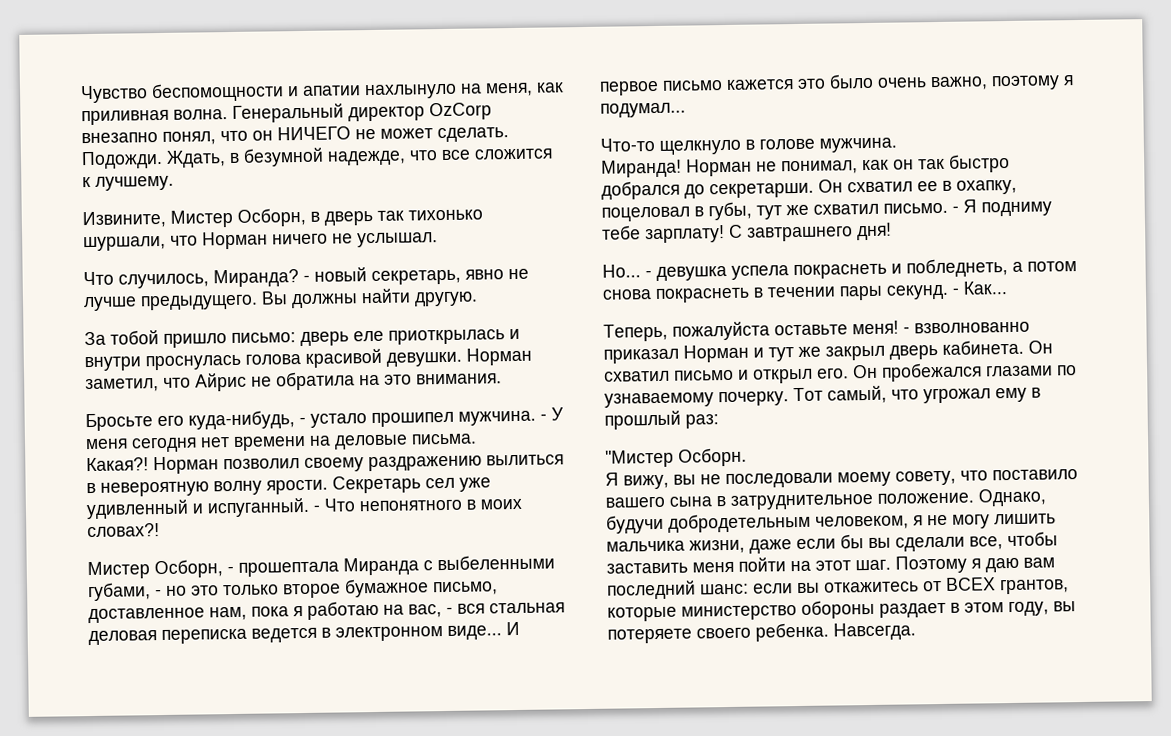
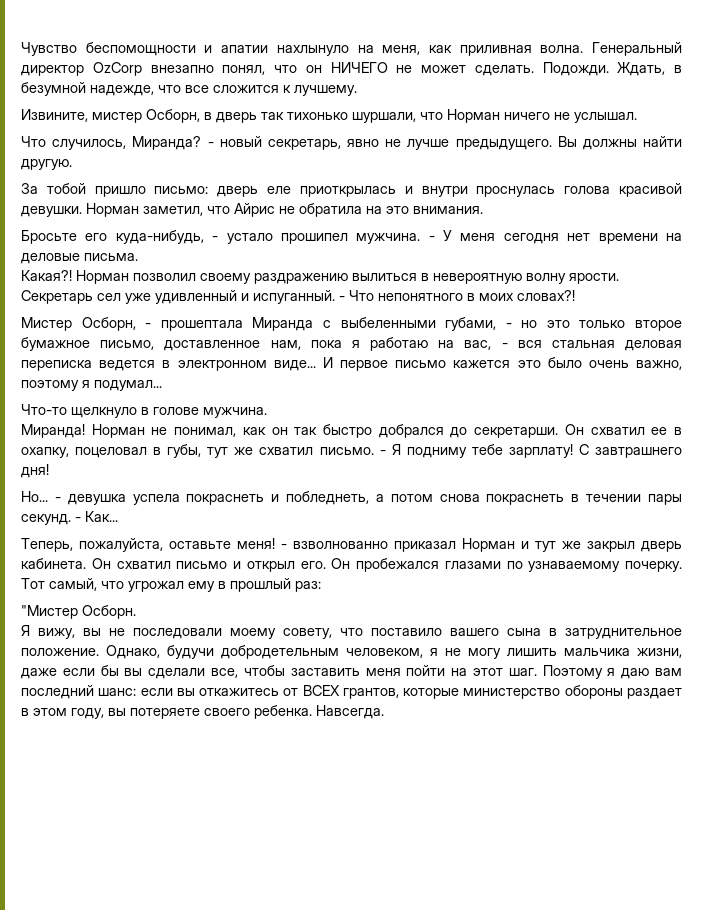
- Извините, Мистер Осборн, в дверь так тихонько шуршали, что Норман ничего не услышал.
+ Извините, мистер Осборн, в дверь так тихонько шуршали, что Норман ничего не услышал.
- Теперь, пожалуйста оставьте меня!
+ Теперь, пожалуйста, оставьте меня!

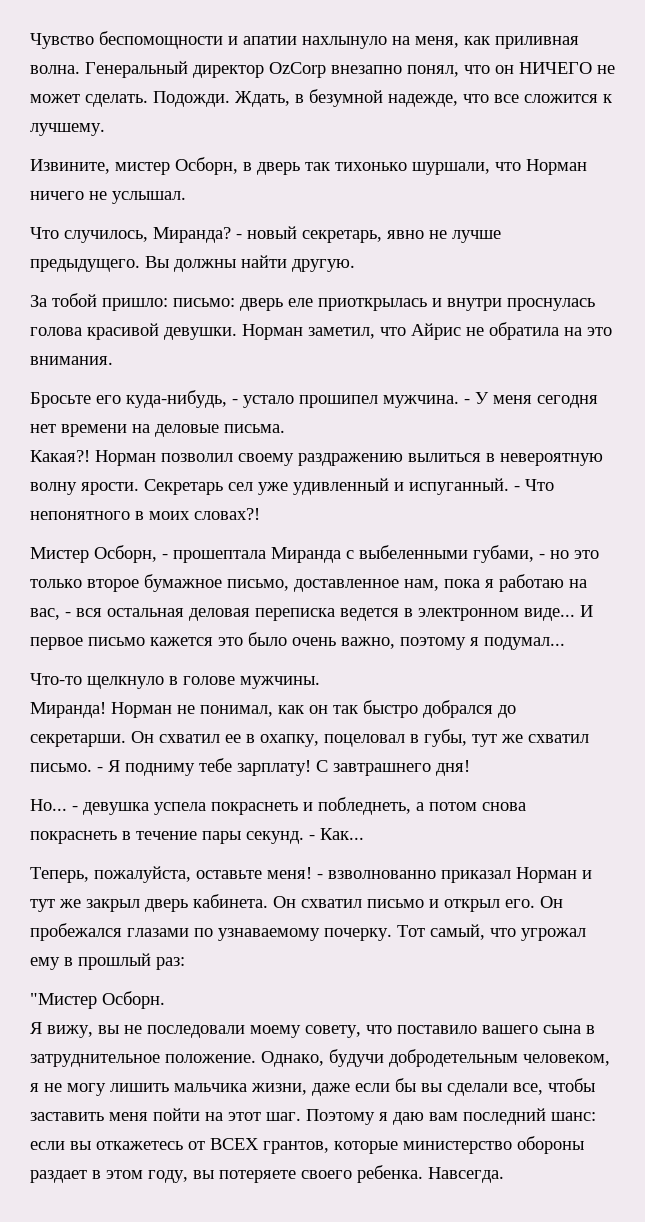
- За тобой пришло письмо: дверь еле приоткрылась и внутри проснулась голова красивой девушки.
+ За тобой пришло: письмо: дверь еле приоткрылась и внутри проснулась голова красивой девушки.
- Мистер Осборн, - прошептала Миранда с выбеленными губами, - но это только второе бумажное письмо, доставленное нам, пока я работаю на вас, - вся стальная деловая переписка ведется в электронном виде...
+ Мистер Осборн, - прошептала Миранда с выбеленными губами, - но это только второе бумажное письмо, доставленное нам, пока я работаю на вас, - вся остальная деловая переписка ведется в электронном виде...
- Что-то щелкнуло в голове мужчина.
+ Что-то щелкнуло в голове мужчины.
- - девушка успела покраснеть и побледнеть, а потом снова покраснеть в течении пары секунд.
+ - девушка успела покраснеть и побледнеть, а потом снова покраснеть в течение пары секунд.
- Поэтому я даю вам последний шанс: если вы откажитесь от ВСЕХ грантов, которые министерство обороны раздает в этом году, вы потеряете своего ребенка.
+ Поэтому я даю вам последний шанс: если вы откажетесь от ВСЕХ грантов, которые министерство обороны раздает в этом году, вы потеряете своего ребенка.

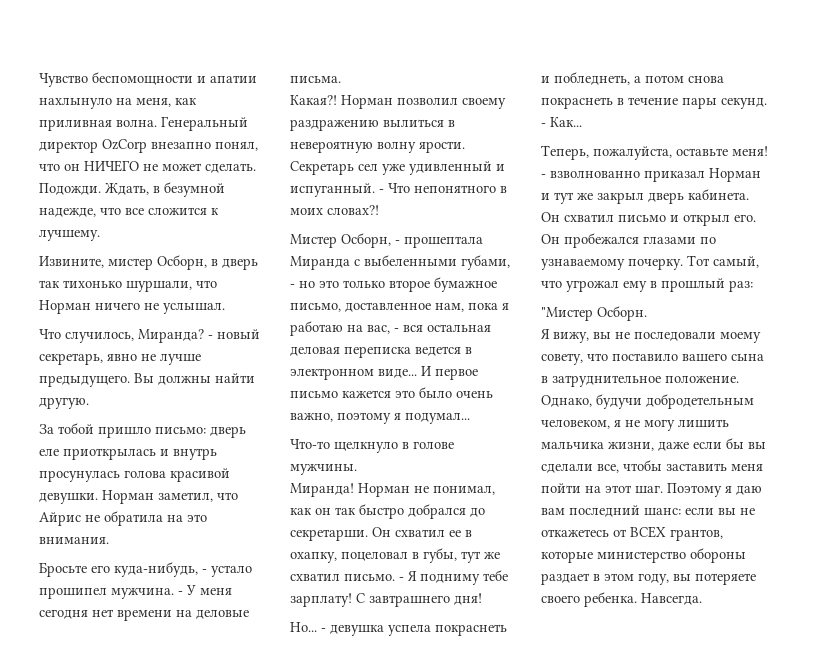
- За тобой пришло: письмо: дверь еле приоткрылась и внутри проснулась голова красивой девушки.
+ За тобой пришло письмо: дверь еле приоткрылась и внутрь просунулась голова красивой девушки.
- Поэтому я даю вам последний шанс: если вы откажетесь от ВСЕХ грантов, которые министерство обороны раздает в этом году, вы потеряете своего ребенка.
+ Поэтому я даю вам последний шанс: если вы не откажетесь от ВСЕХ грантов, которые министерство обороны раздает в этом году, вы потеряете своего ребенка.

